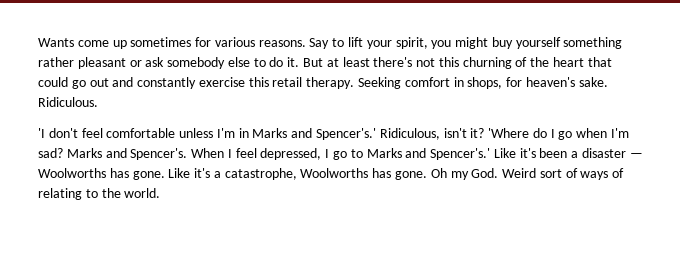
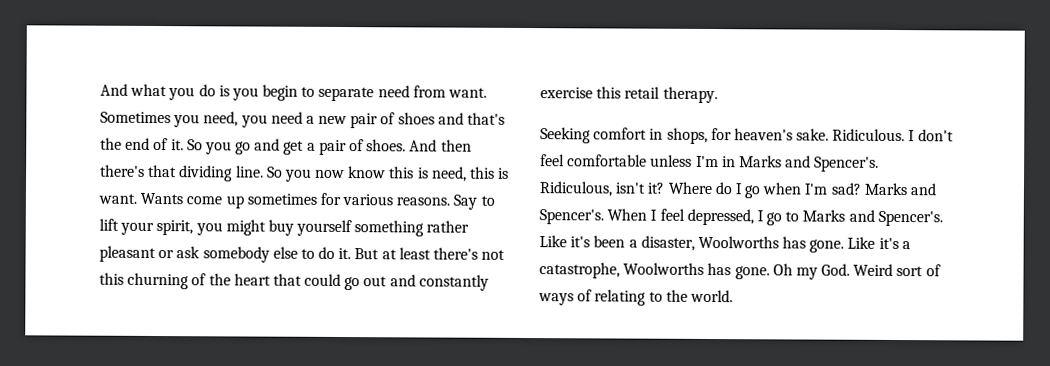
+ And what you do is you begin to separate need from want. Sometimes you need, you need a new pair of shoes and that's the end of it. So you go and get a pair of shoes. And then there's that dividing line. So you now know this is need, this is want.
- But at least there's not this churning of the heart that could go out and constantly exercise this retail therapy. Seeking comfort in shops, for heaven's sake.
+ But at least there's not this churning of the heart that could go out and constantly exercise this retail therapy.
+ Seeking comfort in shops, for heaven's sake.
- Ridiculous.
- 'I don't feel comfortable unless I'm in Marks and Spencer's.'
+ Ridiculous. I don't feel comfortable unless I'm in Marks and Spencer's.
- 'Where do I go when I'm sad?
+ Where do I go when I'm sad?
- When I feel depressed, I go to Marks and Spencer's.'
+ When I feel depressed, I go to Marks and Spencer's.
- Like it's been a disaster — Woolworths has gone.
+ Like it's been a disaster, Woolworths has gone.

